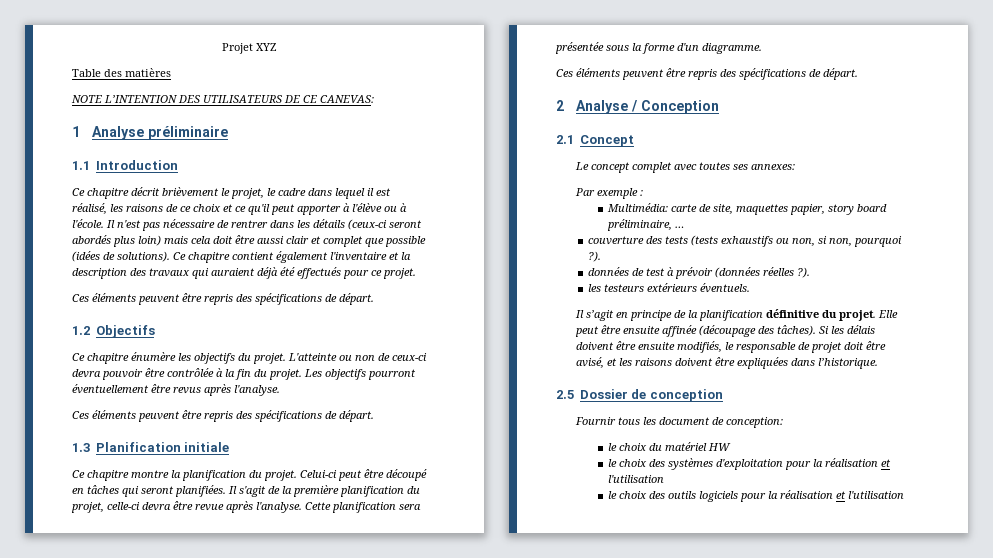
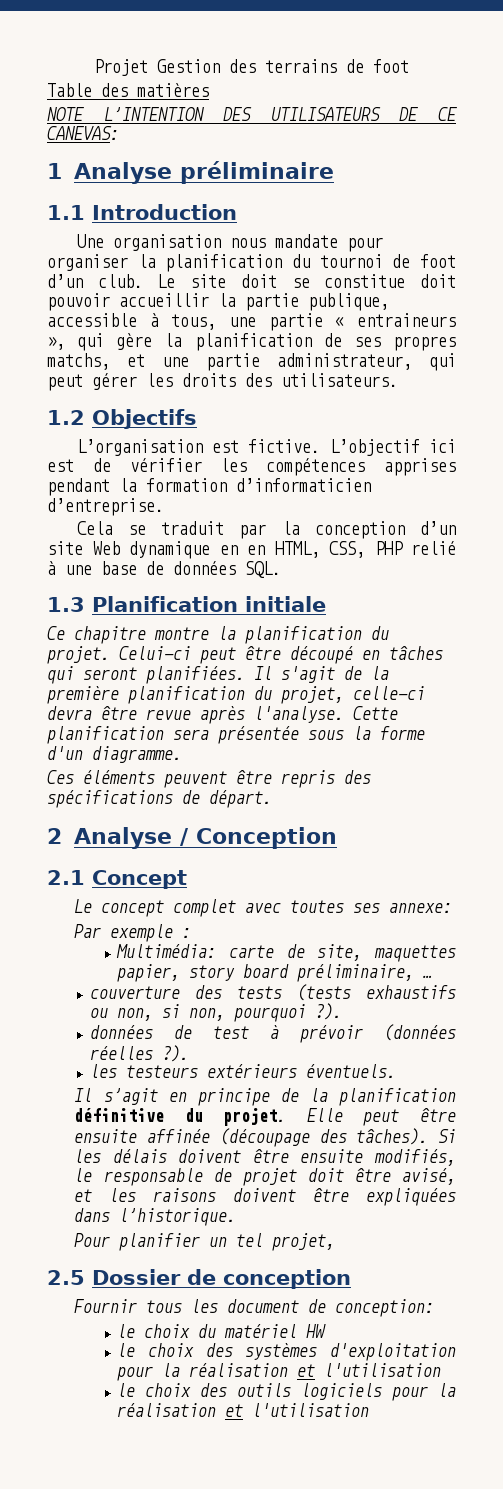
- Projet XYZ
+ Projet Gestion des terrains de foot
- Ce chapitre décrit brièvement le projet, le cadre dans lequel il est réalisé, les raisons de ce choix et ce qu'il peut apporter à l'élève ou à l'école. Il n'est pas nécessaire de rentrer dans les détails (ceux-ci seront abordés plus loin) mais cela doit être aussi clair et complet que possible (idées de solutions). Ce chapitre contient également l'inventaire et la description des travaux qui auraient déjà été effectués pour ce projet.
- Ces éléments peuvent être repris des spécifications de départ.
+ Une organisation nous mandate pour organiser la planification du tournoi de foot d’un club. Le site doit se constitue doit pouvoir accueillir la partie publique, accessible à tous, une partie « entraineurs », qui gère la planification de ses propres matchs, et une partie administrateur, qui peut gérer les droits des utilisateurs.
  1.2 Objectifs
- Ce chapitre énumère les objectifs du projet. L'atteinte ou non de ceux-ci devra pouvoir être contrôlée à la fin du projet. Les objectifs pourront éventuellement être revus après l'analyse.
- Ces éléments peuvent être repris des spécifications de départ.
+ L’organisation est fictive. L’objectif ici est de vérifier les compétences apprises pendant la formation d’informaticien d’entreprise.
+ Cela se traduit par la conception d’un site Web dynamique en en HTML, CSS, PHP relié à une base de données SQL.
- Le concept complet avec toutes ses annexes:
+ Le concept complet avec toutes ses annexe:
+ Pour planifier un tel projet,

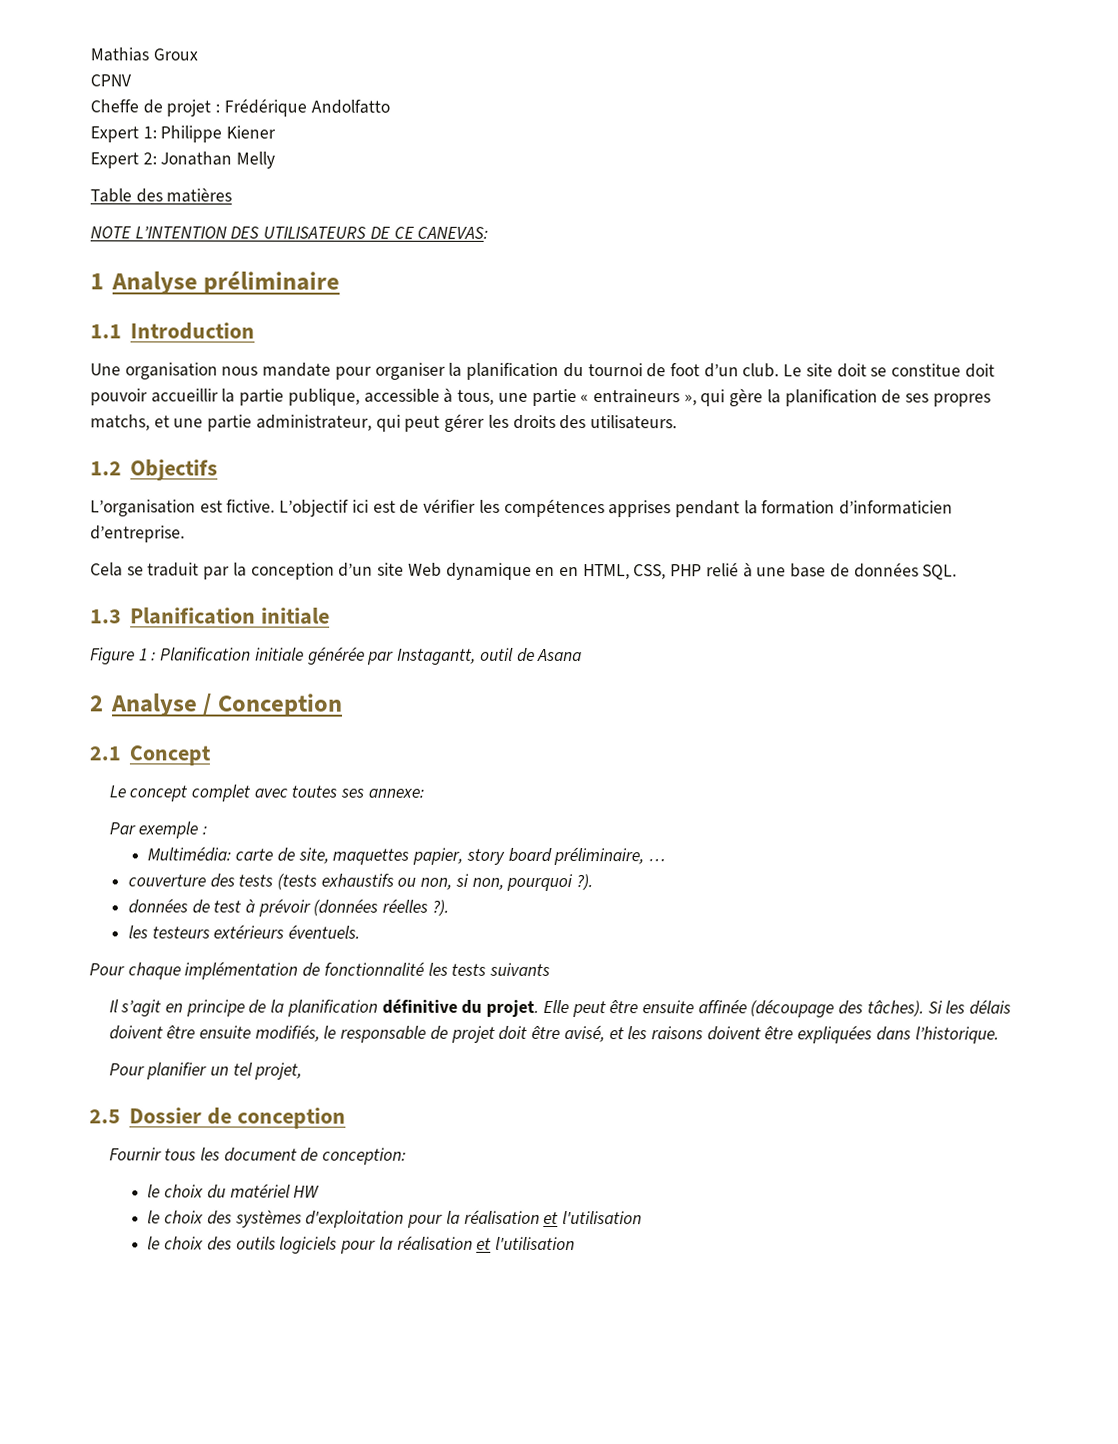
- Projet Gestion des terrains de foot
+ Mathias Groux
+ CPNV
+ Cheffe de projet : Frédérique Andolfatto
+ Expert 1: Philippe Kiener
+ Expert 2: Jonathan Melly
- Ce chapitre montre la planification du projet. Celui-ci peut être découpé en tâches qui seront planifiées. Il s'agit de la première planification du projet, celle-ci devra être revue après l'analyse. Cette planification sera présentée sous la forme d'un diagramme.
- Ces éléments peuvent être repris des spécifications de départ.
+ Figure 1 : Planification initiale générée par Instagantt, outil de Asana
+ Pour chaque implémentation de fonctionnalité les tests suivants

